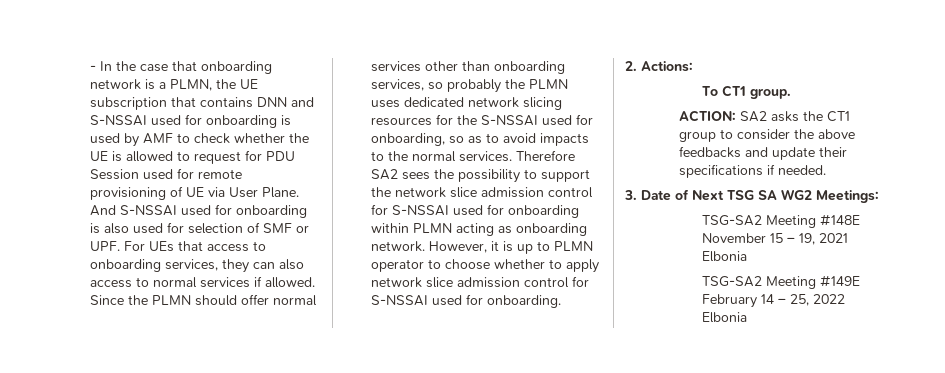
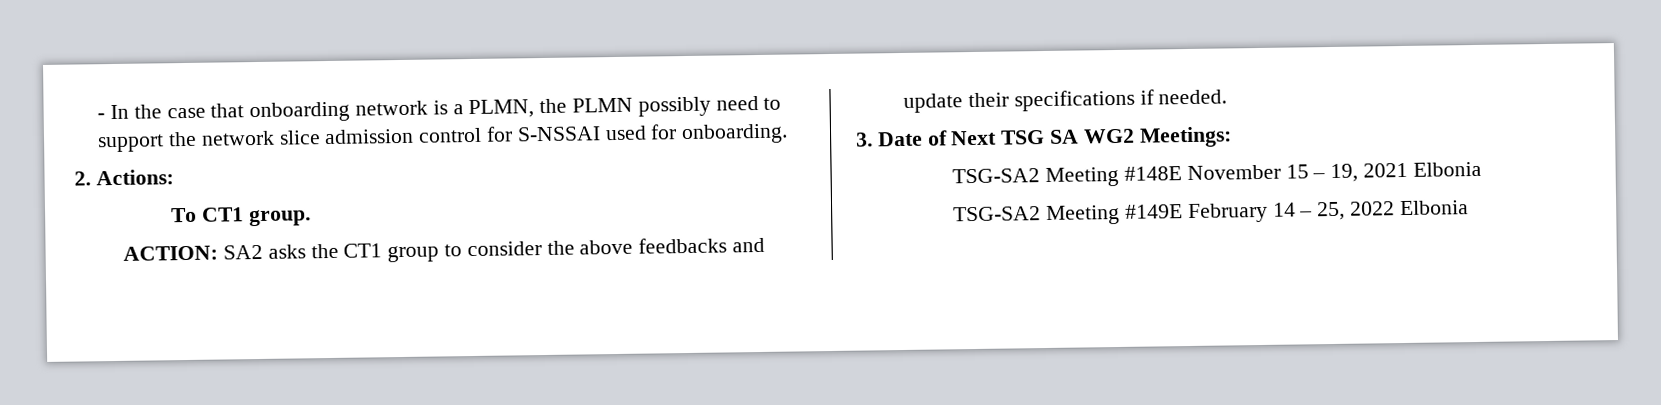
- - In the case that onboarding network is a PLMN, the UE subscription that contains DNN and S-NSSAI used for onboarding is used by AMF to check whether the UE is allowed to request for PDU Session used for remote provisioning of UE via User Plane. And S-NSSAI used for onboarding is also used for selection of SMF or UPF. For UEs that access to onboarding services, they can also access to normal services if allowed. Since the PLMN should offer normal services other than onboarding services, so probably the PLMN uses dedicated network slicing resources for the S-NSSAI used for onboarding, so as to avoid impacts to the normal services. Therefore SA2 sees the possibility to support the network slice admission control for S-NSSAI used for onboarding within PLMN acting as onboarding network. However, it is up to PLMN operator to choose whether to apply network slice admission control for S-NSSAI used for onboarding.
+ - In the case that onboarding network is a PLMN, the PLMN possibly need to support the network slice admission control for S-NSSAI used for onboarding.

